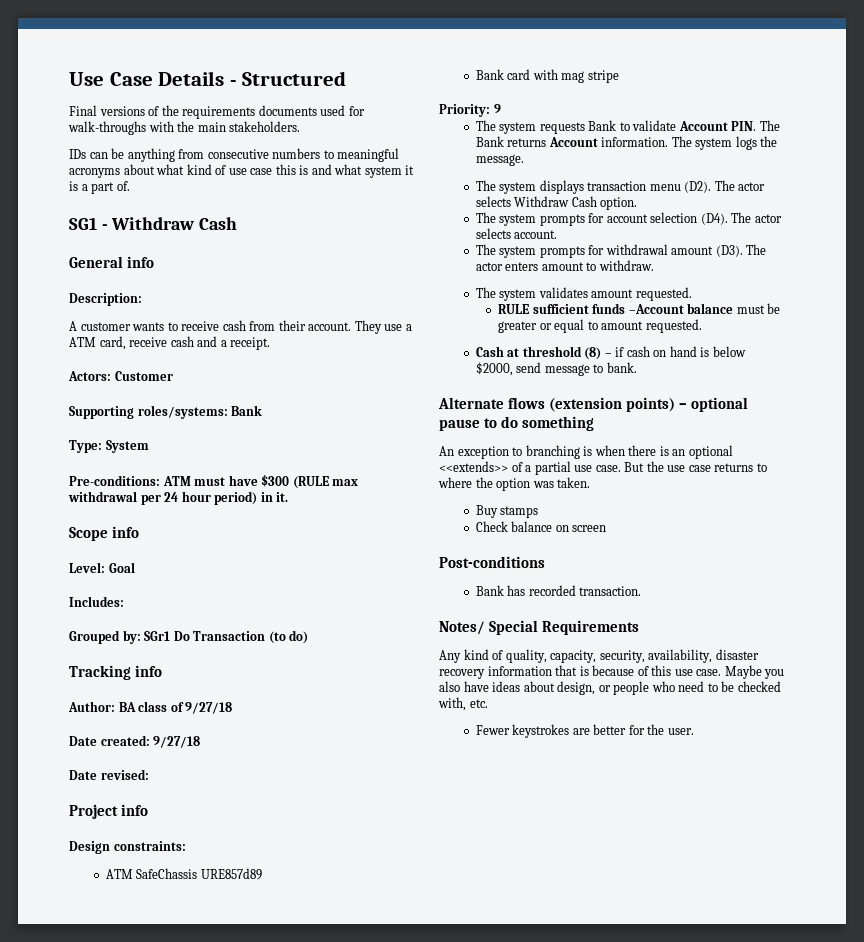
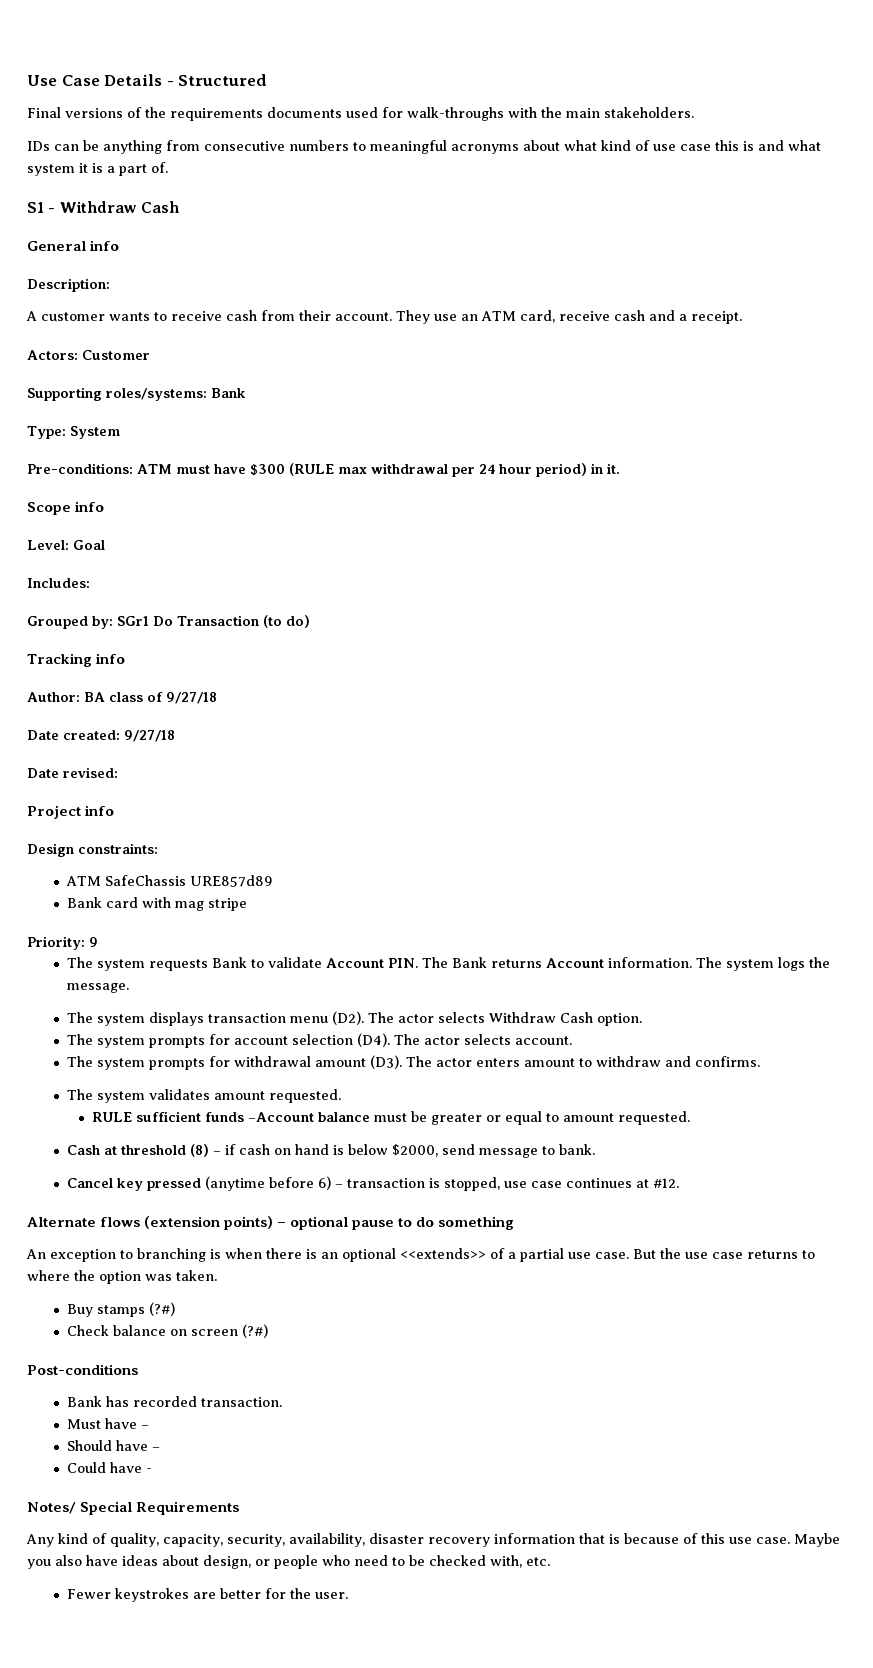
- SG1 - Withdraw Cash
+ S1 - Withdraw Cash
- They use a ATM card, receive cash and a receipt.
+ They use an ATM card, receive cash and a receipt.
- The system prompts for withdrawal amount (D3). The actor enters amount to withdraw.
+ The system prompts for withdrawal amount (D3). The actor enters amount to withdraw and confirms.
+ Cancel key pressed (anytime before 6) – transaction is stopped, use case continues at #12.
- Buy stamps
+ Buy stamps (?#)
- Check balance on screen
+ Check balance on screen (?#)
+ Must have –
+ Should have –
+ Could have -

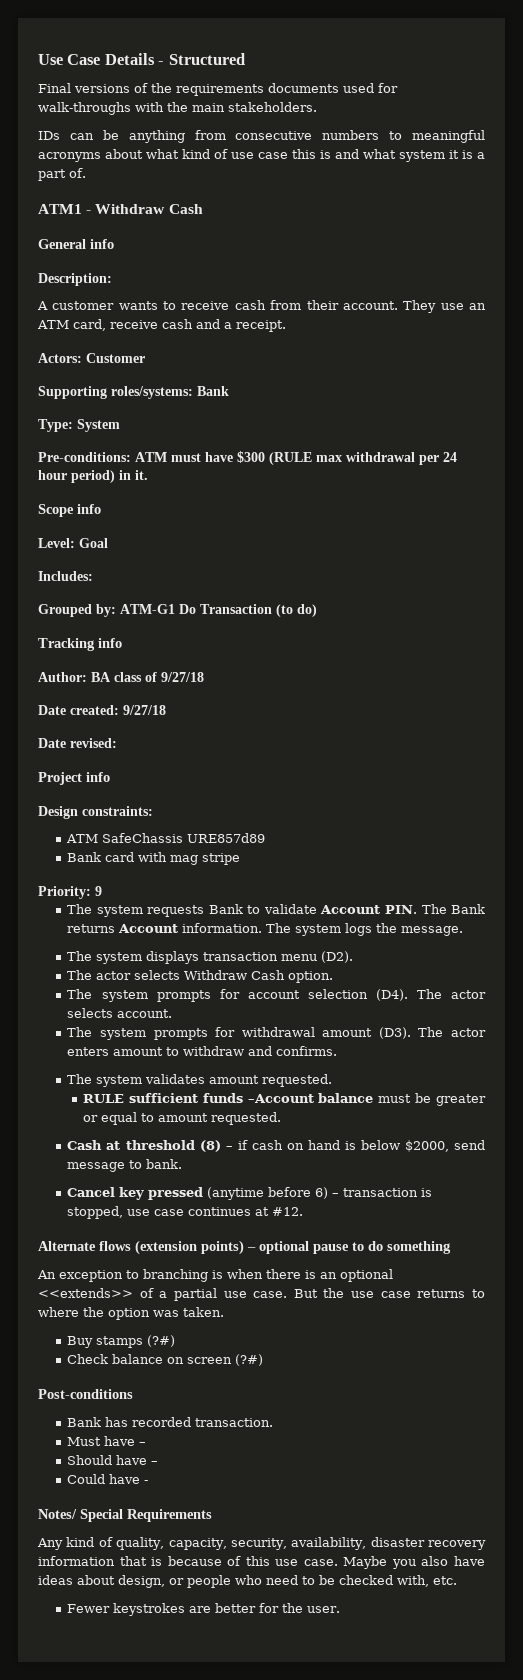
- S1 - Withdraw Cash
+ ATM1 - Withdraw Cash
- Grouped by: SGr1 Do Transaction (to do)
+ Grouped by: ATM-G1 Do Transaction (to do)
- The system displays transaction menu (D2). The actor selects Withdraw Cash option.
+ The system displays transaction menu (D2).
+ The actor selects Withdraw Cash option.

